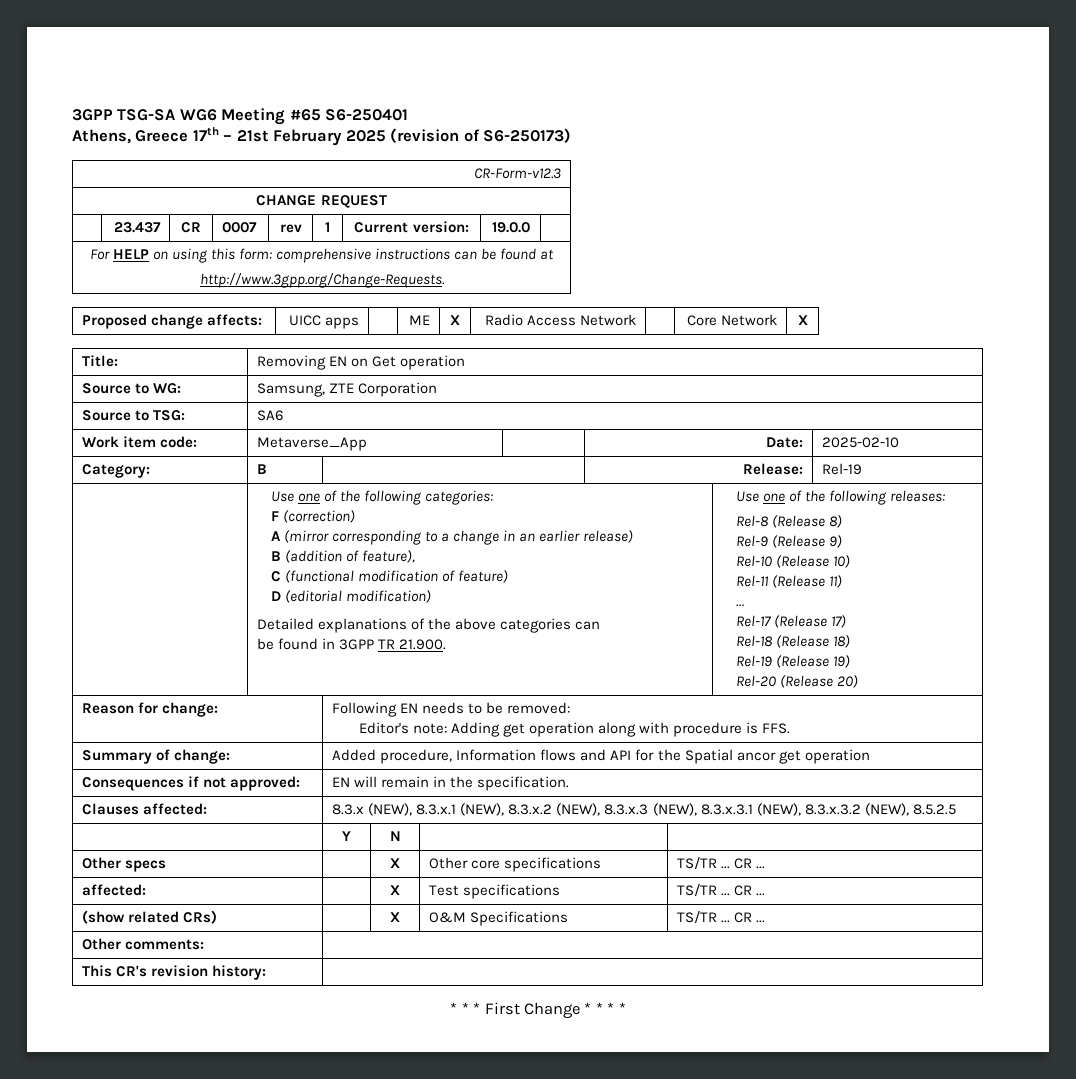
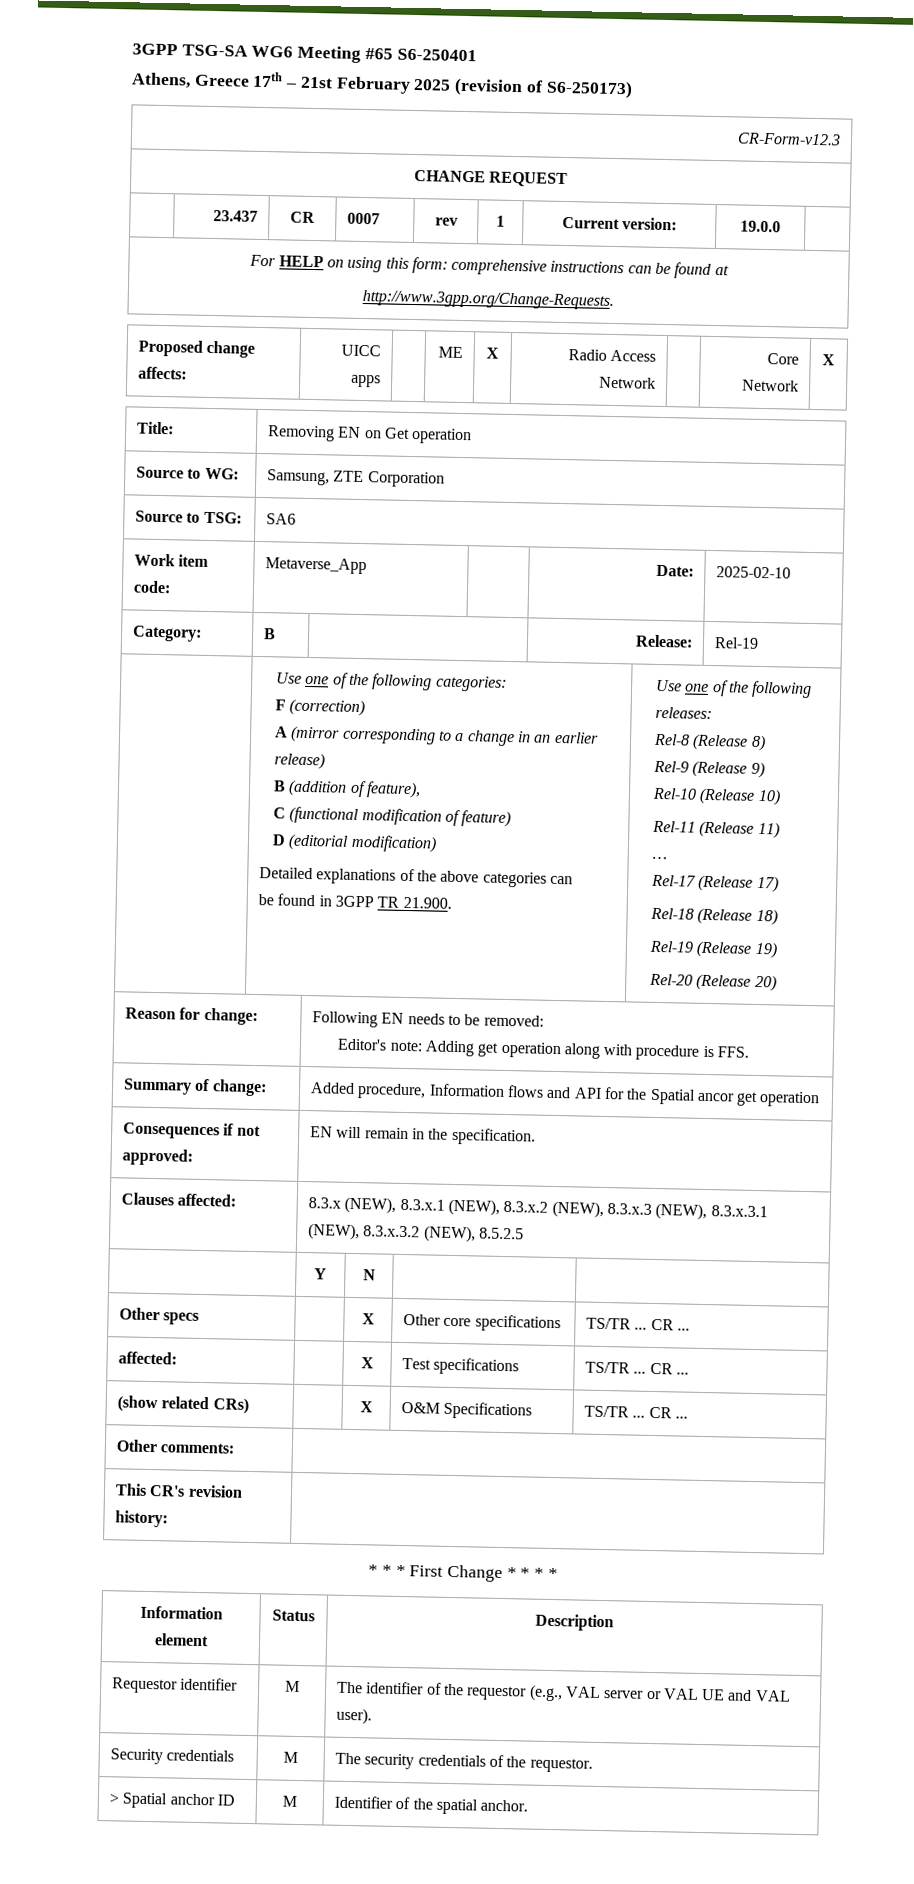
+ Information element | Status | Description
+ Requestor identifier | M | The identifier of the requestor (e.g., VAL server or VAL UE and VAL user).
+ Security credentials | M | The security credentials of the requestor.
+ > Spatial anchor ID | M | Identifier of the spatial anchor.

